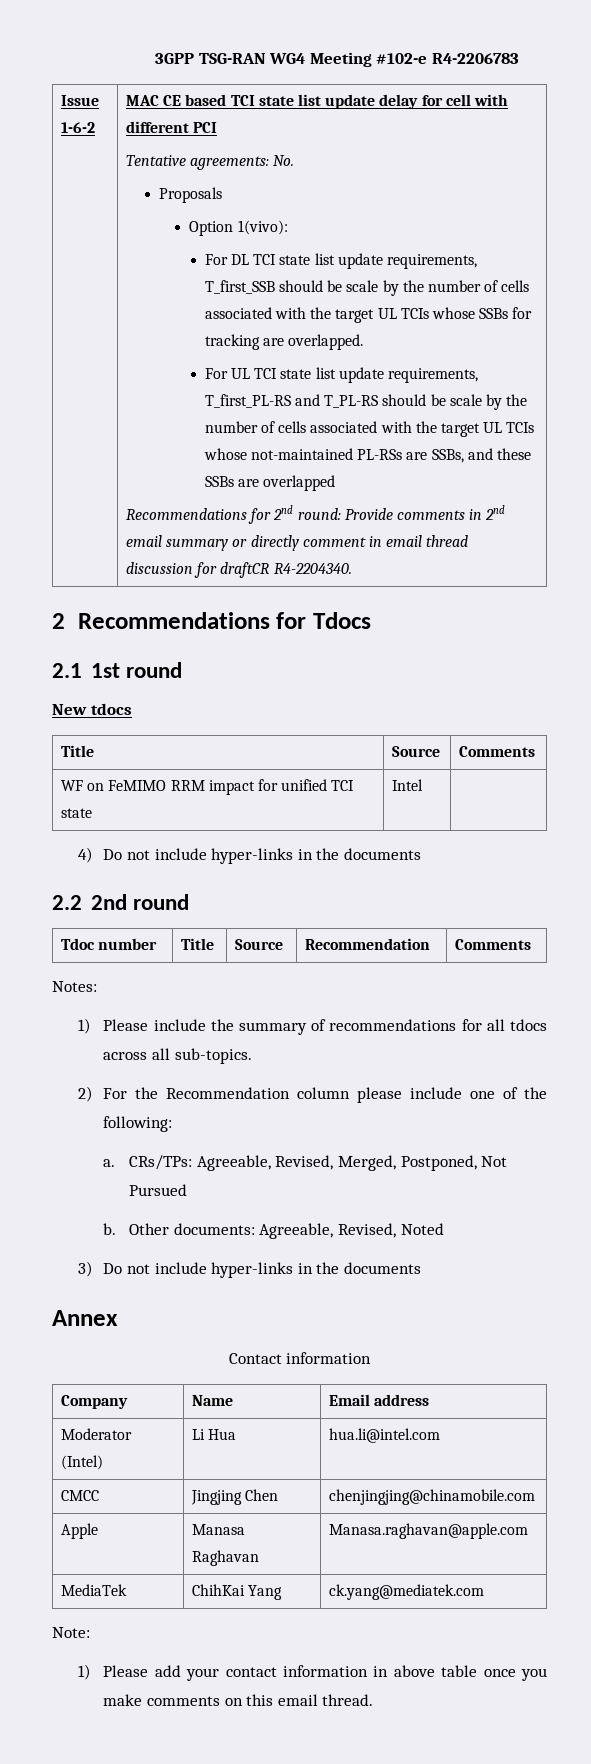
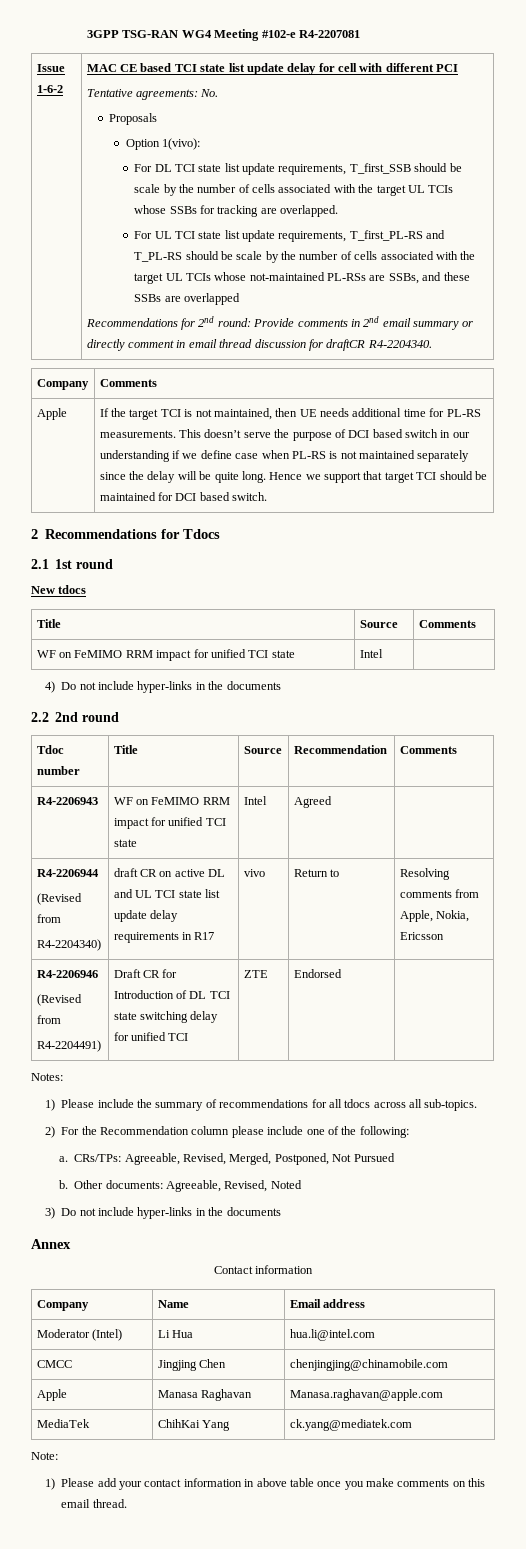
- 3GPP TSG-RAN WG4 Meeting #102-e R4-2206783
+ 3GPP TSG-RAN WG4 Meeting #102-e R4-2207081
+ Company | Comments
+ Apple | If the target TCI is not maintained, then UE needs additional time for PL-RS measurements. This doesn’t serve the purpose of DCI based switch in our understanding if we define case when PL-RS is not maintained separately since the delay will be quite long. Hence we support that target TCI should be maintained for DCI based switch.
+ R4-2206943 | WF on FeMIMO RRM impact for unified TCI state | Intel | Agreed |
+ R4-2206944
+ (Revised from
+ R4-2204340) | draft CR on active DL and UL TCI state list update delay requirements in R17 | vivo | Return to | Resolving comments from Apple, Nokia, Ericsson
+ R4-2206946
+ (Revised from
+ R4-2204491) | Draft CR for Introduction of DL TCI state switching delay for unified TCI | ZTE | Endorsed |

